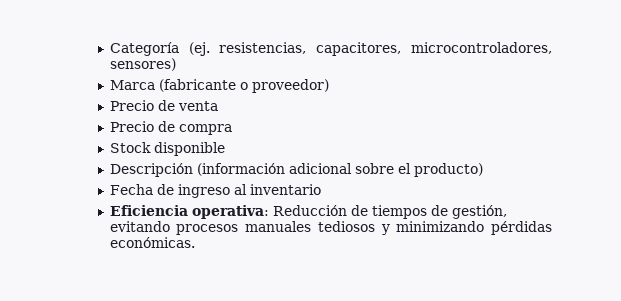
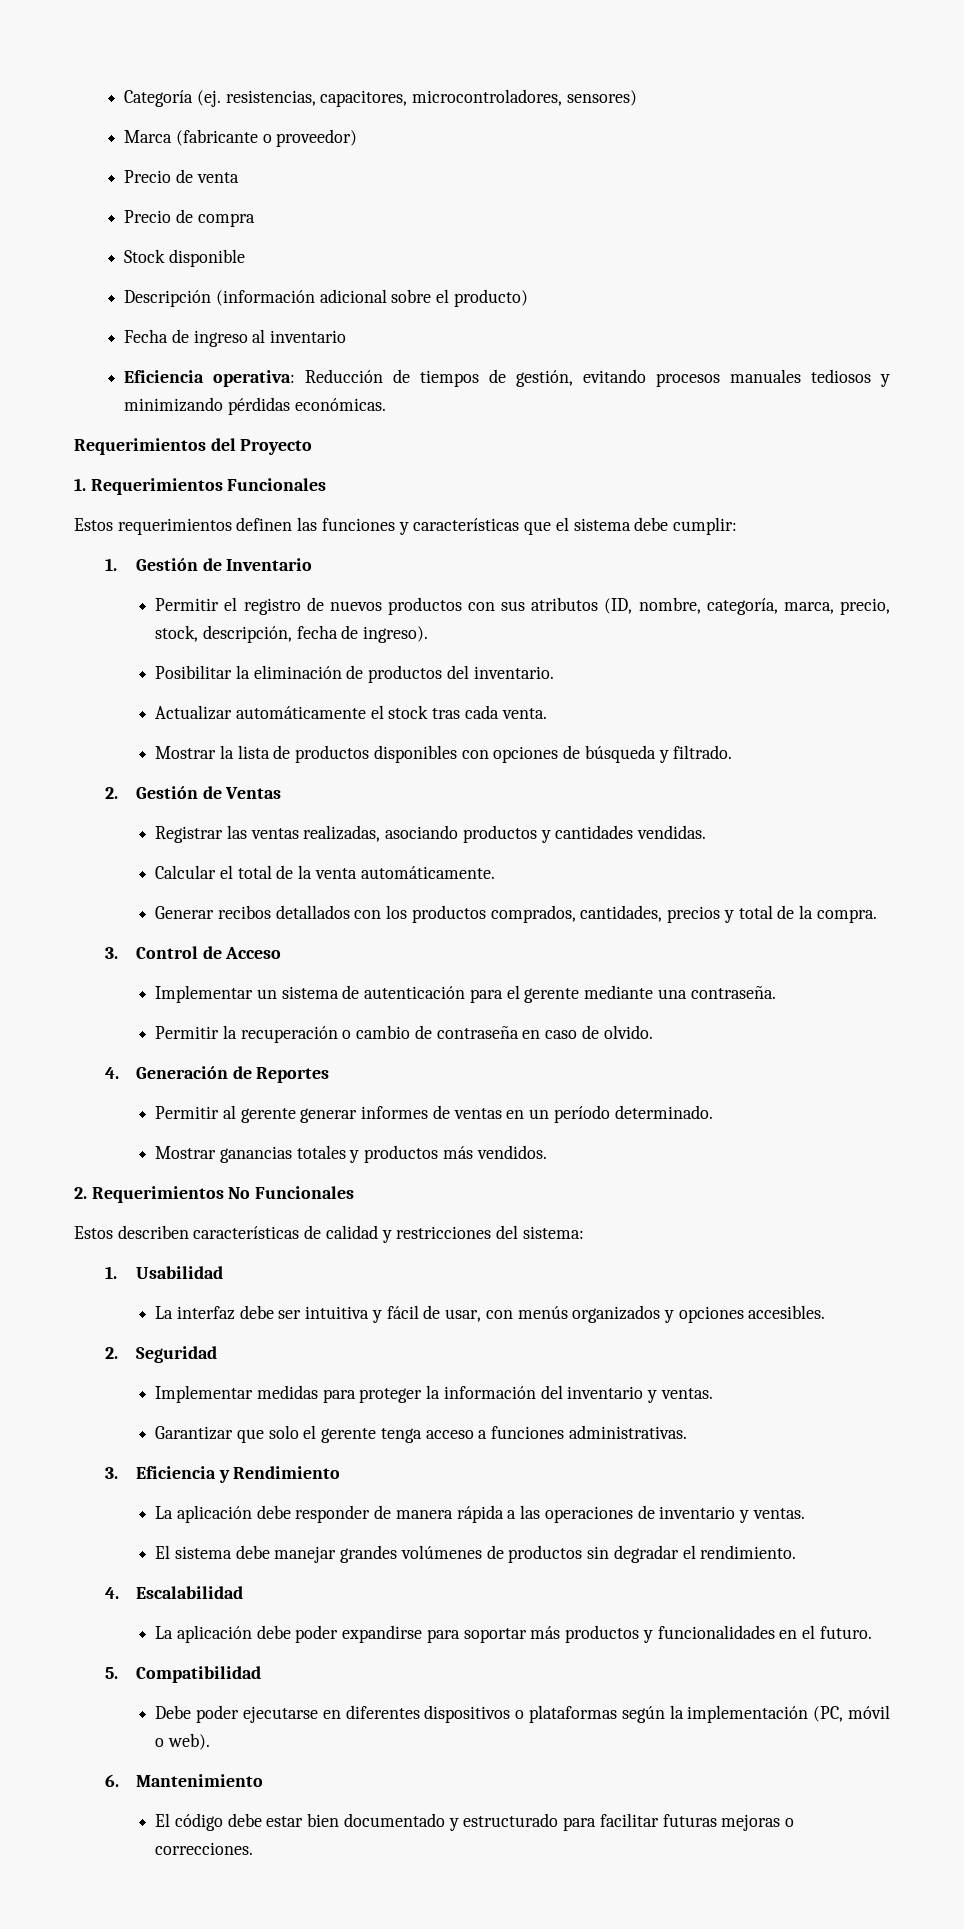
+ Requerimientos del Proyecto
+ 1. Requerimientos Funcionales
+ Estos requerimientos definen las funciones y características que el sistema debe cumplir:
+ 1. Gestión de Inventario
+ Permitir el registro de nuevos productos con sus atributos (ID, nombre, categoría, marca, precio, stock, descripción, fecha de ingreso).
+ Posibilitar la eliminación de productos del inventario.
+ Actualizar automáticamente el stock tras cada venta.
+ Mostrar la lista de productos disponibles con opciones de búsqueda y filtrado.
+ 2. Gestión de Ventas
+ Registrar las ventas realizadas, asociando productos y cantidades vendidas.
+ Calcular el total de la venta automáticamente.
+ Generar recibos detallados con los productos comprados, cantidades, precios y total de la compra.
+ 3. Control de Acceso
+ Implementar un sistema de autenticación para el gerente mediante una contraseña.
+ Permitir la recuperación o cambio de contraseña en caso de olvido.
+ 4. Generación de Reportes
+ Permitir al gerente generar informes de ventas en un período determinado.
+ Mostrar ganancias totales y productos más vendidos.
+ 2. Requerimientos No Funcionales
+ Estos describen características de calidad y restricciones del sistema:
+ 1. Usabilidad
+ La interfaz debe ser intuitiva y fácil de usar, con menús organizados y opciones accesibles.
+ 2. Seguridad
+ Implementar medidas para proteger la información del inventario y ventas.
+ Garantizar que solo el gerente tenga acceso a funciones administrativas.
+ 3. Eficiencia y Rendimiento
+ La aplicación debe responder de manera rápida a las operaciones de inventario y ventas.
+ El sistema debe manejar grandes volúmenes de productos sin degradar el rendimiento.
+ 4. Escalabilidad
+ La aplicación debe poder expandirse para soportar más productos y funcionalidades en el futuro.
+ 5. Compatibilidad
+ Debe poder ejecutarse en diferentes dispositivos o plataformas según la implementación (PC, móvil o web).
+ 6. Mantenimiento
+ El código debe estar bien documentado y estructurado para facilitar futuras mejoras o correcciones.

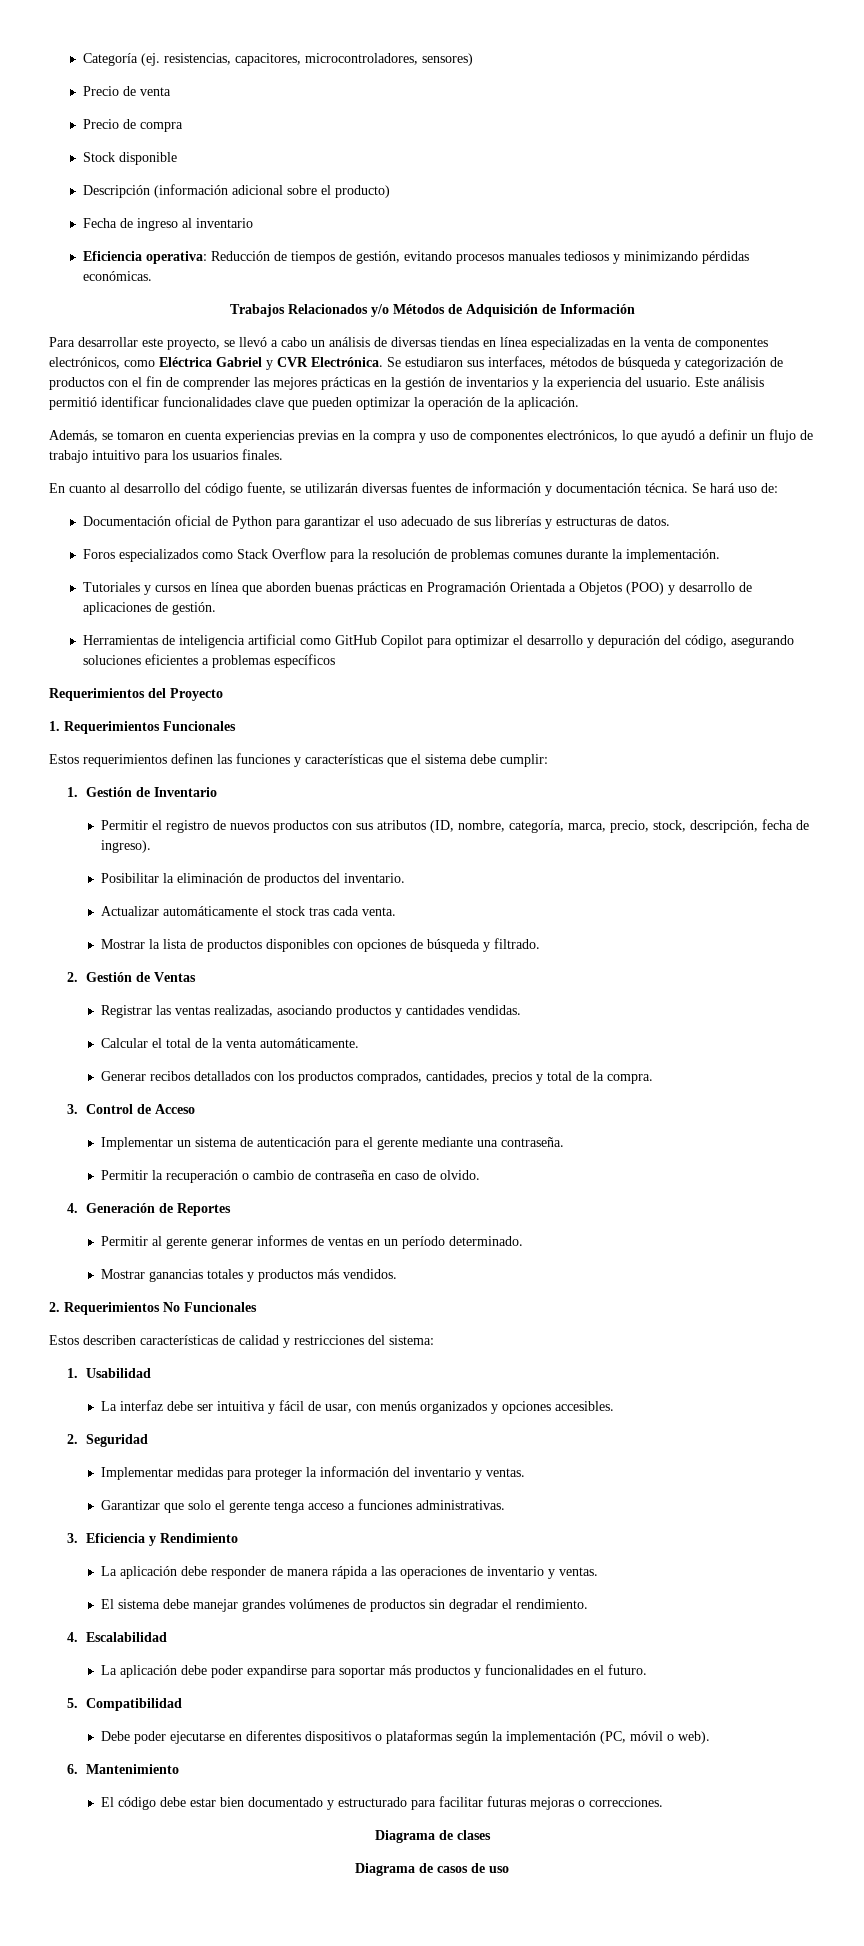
- Marca (fabricante o proveedor)
+ Trabajos Relacionados y/o Métodos de Adquisición de Información
+ Para desarrollar este proyecto, se llevó a cabo un análisis de diversas tiendas en línea especializadas en la venta de componentes electrónicos, como Eléctrica Gabriel y CVR Electrónica. Se estudiaron sus interfaces, métodos de búsqueda y categorización de productos con el fin de comprender las mejores prácticas en la gestión de inventarios y la experiencia del usuario. Este análisis permitió identificar funcionalidades clave que pueden optimizar la operación de la aplicación.
+ Además, se tomaron en cuenta experiencias previas en la compra y uso de componentes electrónicos, lo que ayudó a definir un flujo de trabajo intuitivo para los usuarios finales.
+ En cuanto al desarrollo del código fuente, se utilizarán diversas fuentes de información y documentación técnica. Se hará uso de:
+ Documentación oficial de Python para garantizar el uso adecuado de sus librerías y estructuras de datos.
+ Foros especializados como Stack Overflow para la resolución de problemas comunes durante la implementación.
+ Tutoriales y cursos en línea que aborden buenas prácticas en Programación Orientada a Objetos (POO) y desarrollo de aplicaciones de gestión.
+ Herramientas de inteligencia artificial como GitHub Copilot para optimizar el desarrollo y depuración del código, asegurando soluciones eficientes a problemas específicos
+ Diagrama de clases
+ Diagrama de casos de uso

